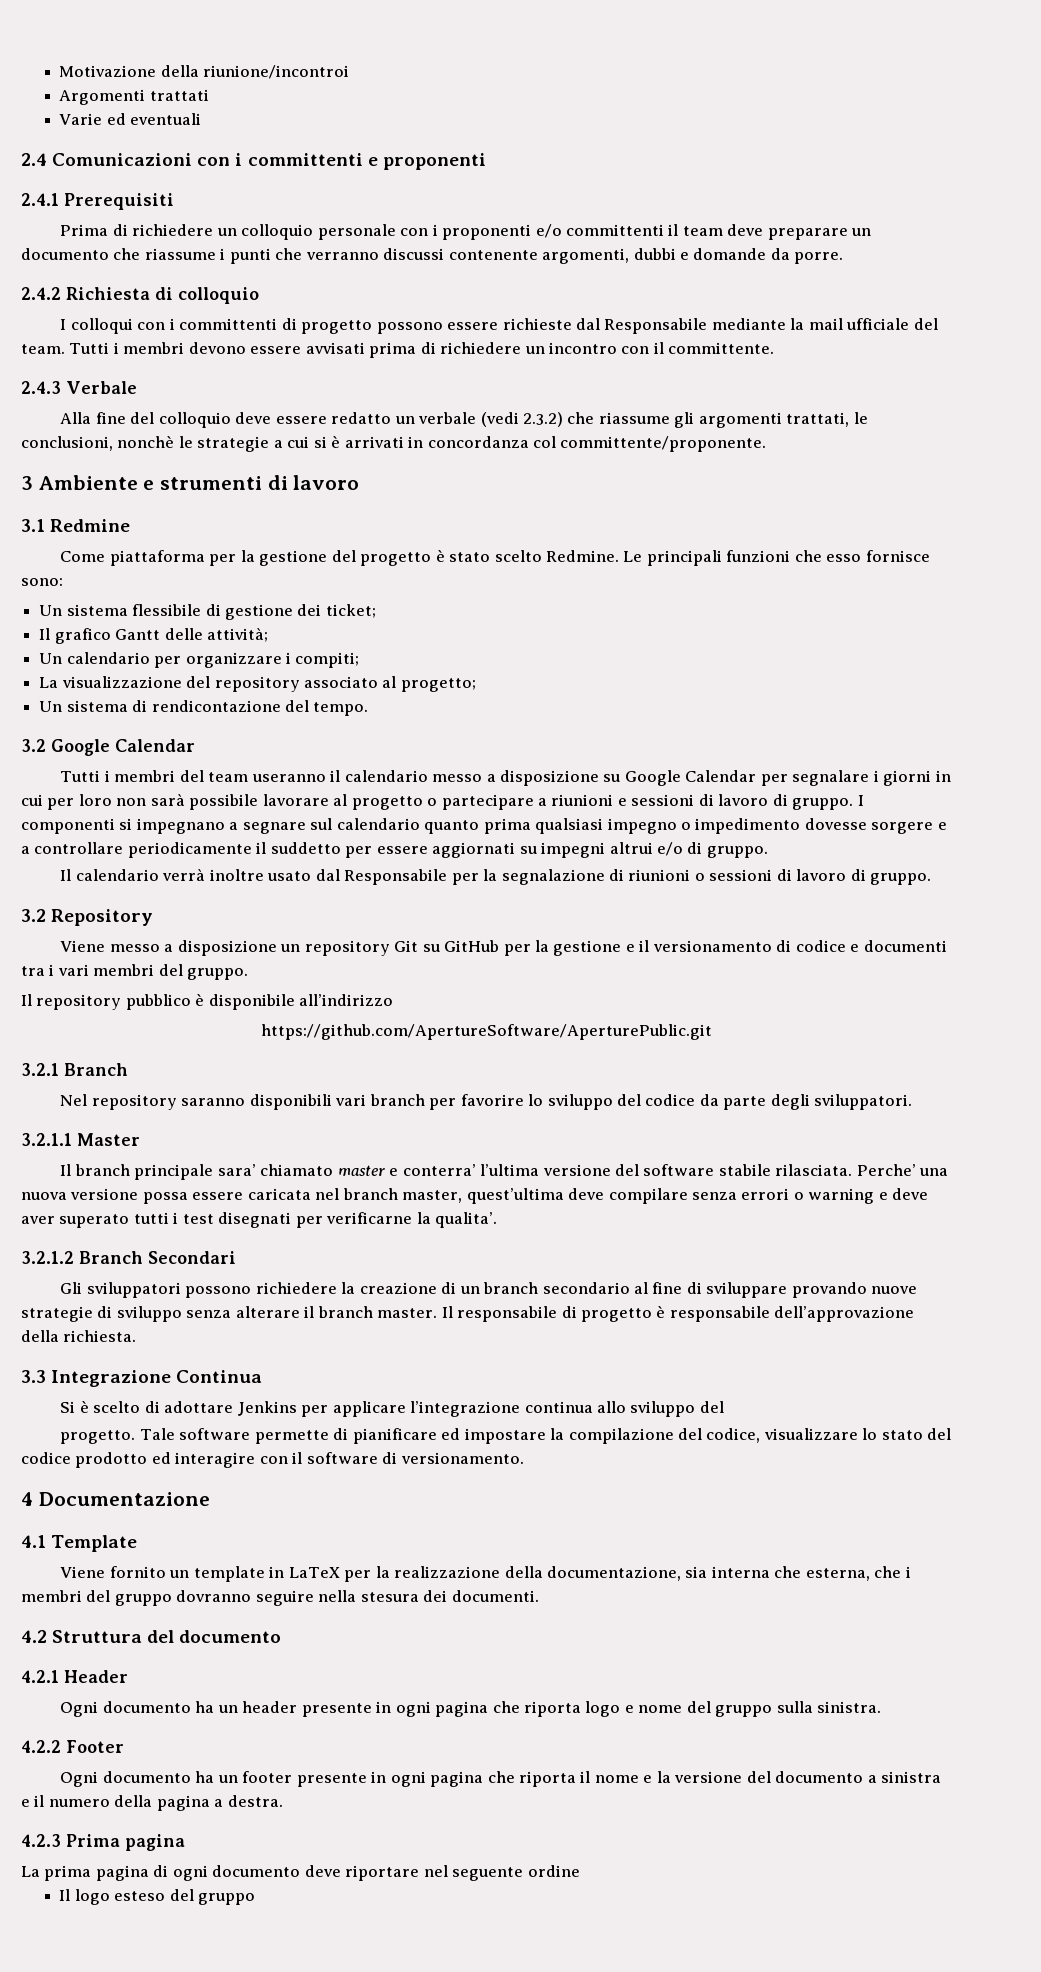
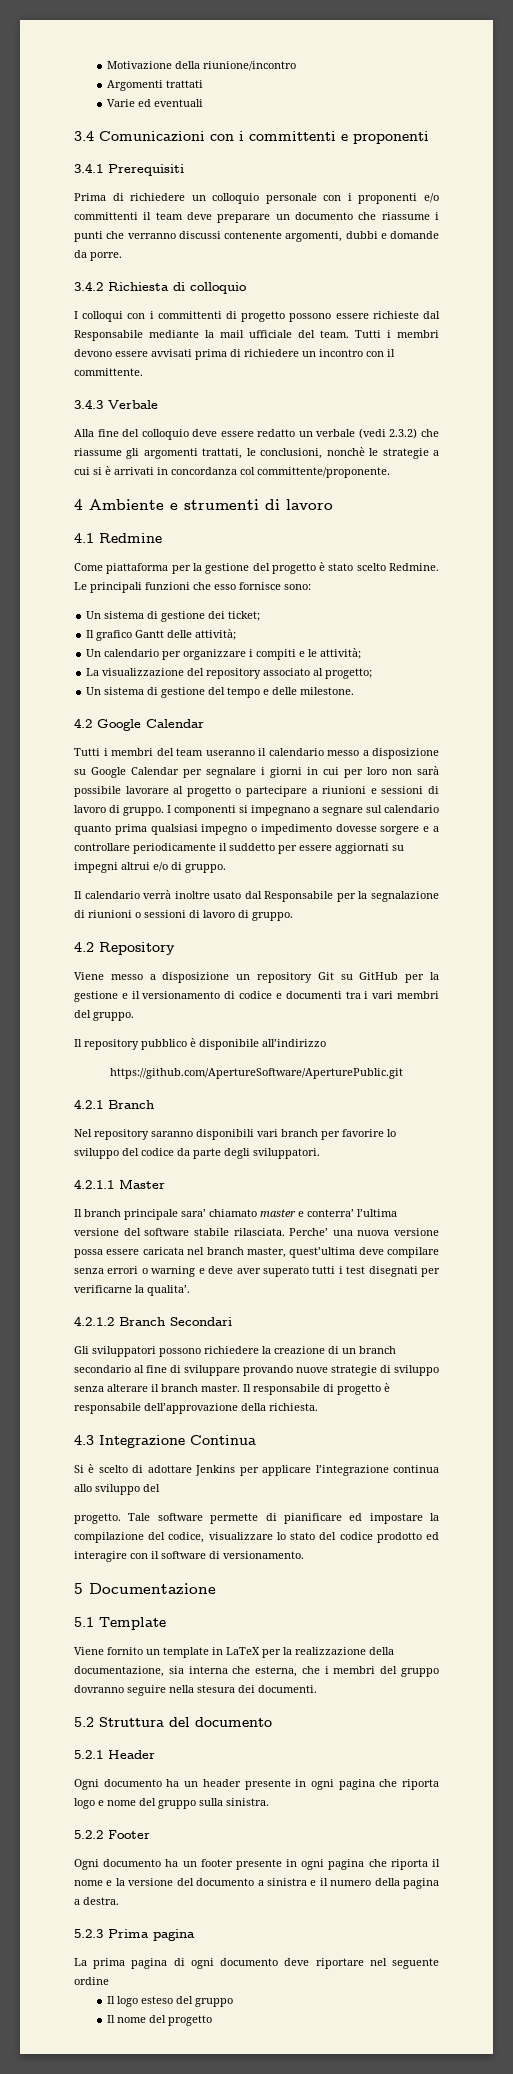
- Motivazione della riunione/incontroi
+ Motivazione della riunione/incontro
- 2.4 Comunicazioni con i committenti e proponenti
+ 3.4 Comunicazioni con i committenti e proponenti
- 2.4.1 Prerequisiti
+ 3.4.1 Prerequisiti
- 2.4.2 Richiesta di colloquio
+ 3.4.2 Richiesta di colloquio
- 2.4.3 Verbale
+ 3.4.3 Verbale
- 3 Ambiente e strumenti di lavoro
+ 4 Ambiente e strumenti di lavoro
- 3.1 Redmine
+ 4.1 Redmine
- Un sistema flessibile di gestione dei ticket;
+ Un sistema di gestione dei ticket;
- Un calendario per organizzare i compiti;
+ Un calendario per organizzare i compiti e le attività;
- Un sistema di rendicontazione del tempo.
- 3.2 Google Calendar
+ Un sistema di gestione del tempo e delle milestone.
+ 4.2 Google Calendar
- 3.2 Repository
+ 4.2 Repository
- 3.2.1 Branch
+ 4.2.1 Branch
- 3.2.1.1 Master
+ 4.2.1.1 Master
- 3.2.1.2 Branch Secondari
+ 4.2.1.2 Branch Secondari
- 3.3 Integrazione Continua
+ 4.3 Integrazione Continua
- 4 Documentazione
+ 5 Documentazione
- 4.1 Template
+ 5.1 Template
- 4.2 Struttura del documento
+ 5.2 Struttura del documento
- 4.2.1 Header
+ 5.2.1 Header
- 4.2.2 Footer
+ 5.2.2 Footer
- 4.2.3 Prima pagina
+ 5.2.3 Prima pagina
+ Il nome del progetto

